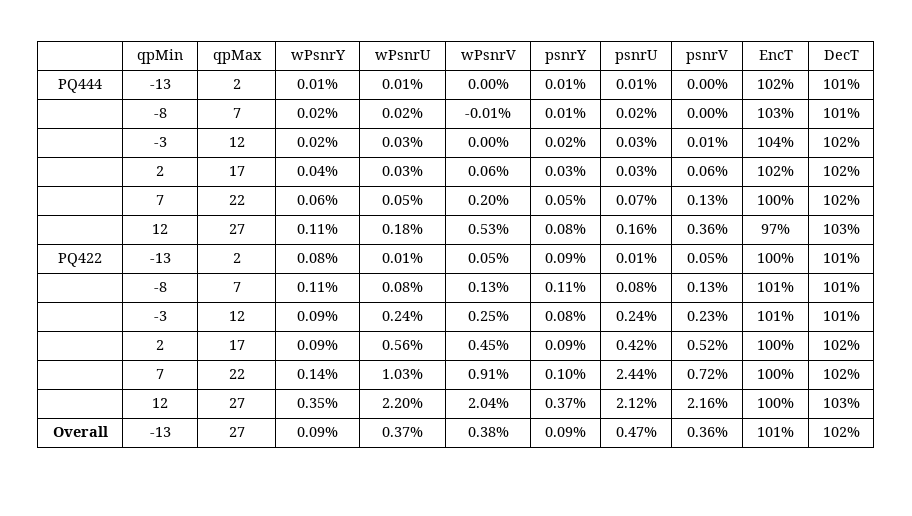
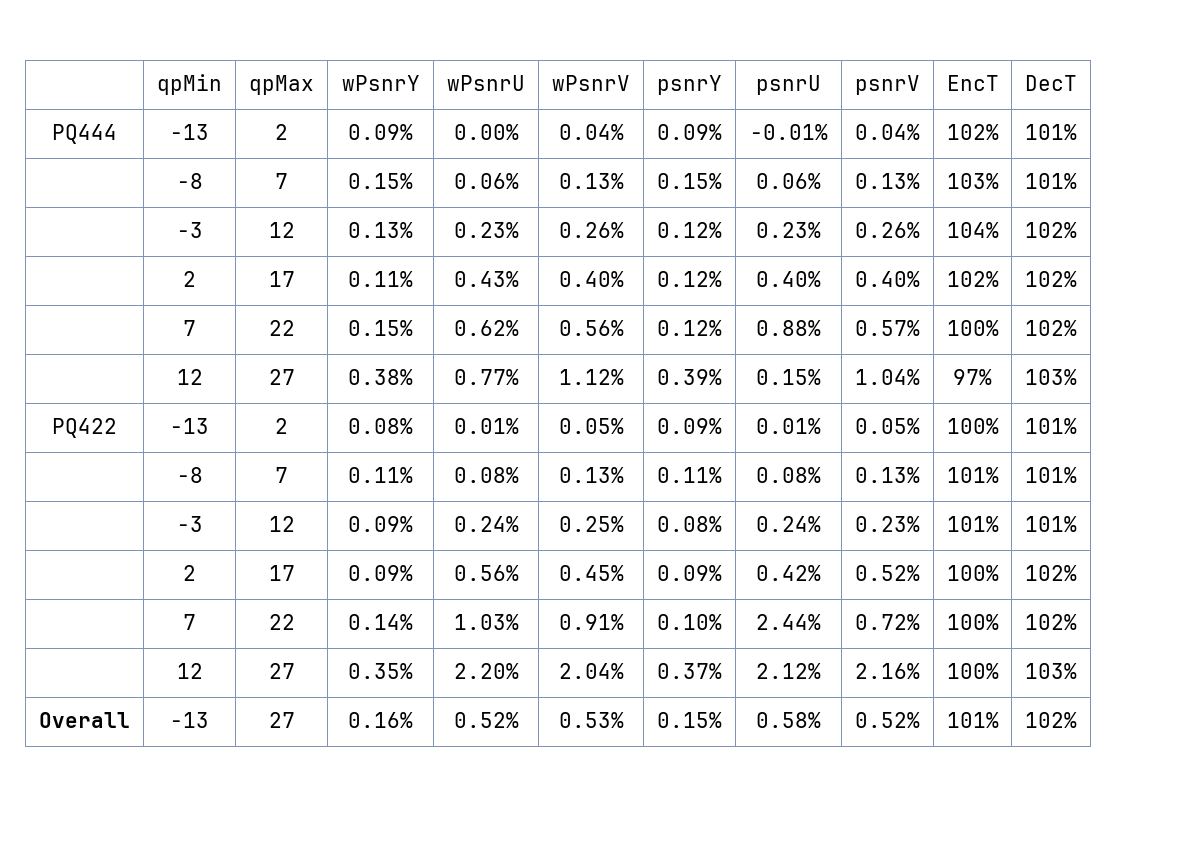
- PQ444 | -13 | 2 | 0.01% | 0.01% | 0.00% | 0.01% | 0.01% | 0.00% | 102% | 101%
+ PQ444 | -13 | 2 | 0.09% | 0.00% | 0.04% | 0.09% | -0.01% | 0.04% | 102% | 101%
- | -8 | 7 | 0.02% | 0.02% | -0.01% | 0.01% | 0.02% | 0.00% | 103% | 101%
- | -3 | 12 | 0.02% | 0.03% | 0.00% | 0.02% | 0.03% | 0.01% | 104% | 102%
- | 2 | 17 | 0.04% | 0.03% | 0.06% | 0.03% | 0.03% | 0.06% | 102% | 102%
- | 7 | 22 | 0.06% | 0.05% | 0.20% | 0.05% | 0.07% | 0.13% | 100% | 102%
- | 12 | 27 | 0.11% | 0.18% | 0.53% | 0.08% | 0.16% | 0.36% | 97% | 103%
+ | -8 | 7 | 0.15% | 0.06% | 0.13% | 0.15% | 0.06% | 0.13% | 103% | 101%
+ | -3 | 12 | 0.13% | 0.23% | 0.26% | 0.12% | 0.23% | 0.26% | 104% | 102%
+ | 2 | 17 | 0.11% | 0.43% | 0.40% | 0.12% | 0.40% | 0.40% | 102% | 102%
+ | 7 | 22 | 0.15% | 0.62% | 0.56% | 0.12% | 0.88% | 0.57% | 100% | 102%
+ | 12 | 27 | 0.38% | 0.77% | 1.12% | 0.39% | 0.15% | 1.04% | 97% | 103%
- Overall | -13 | 27 | 0.09% | 0.37% | 0.38% | 0.09% | 0.47% | 0.36% | 101% | 102%
+ Overall | -13 | 27 | 0.16% | 0.52% | 0.53% | 0.15% | 0.58% | 0.52% | 101% | 102%

